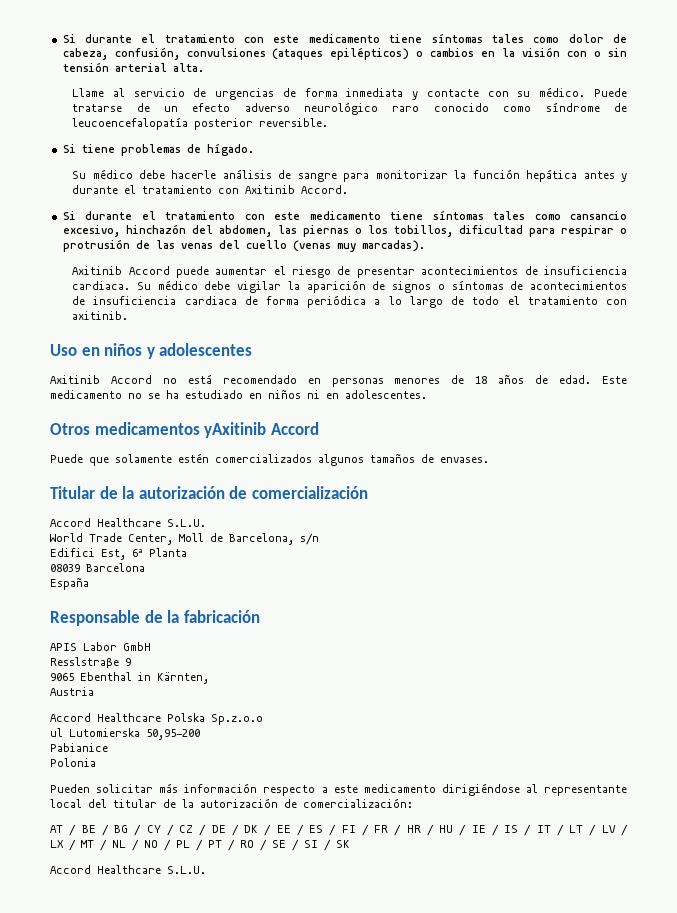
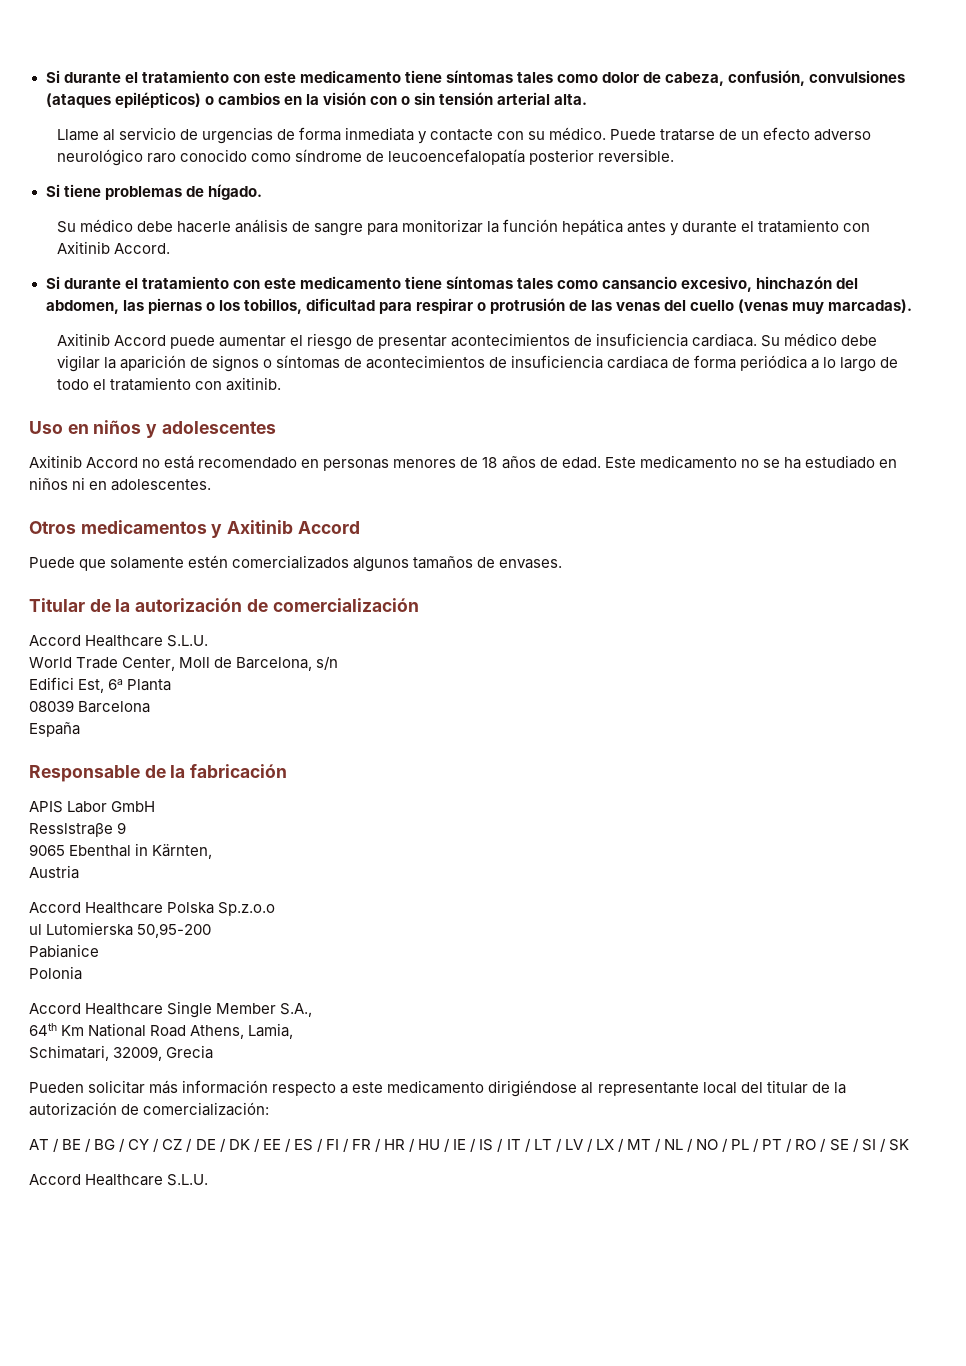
- Otros medicamentos yAxitinib Accord
+ Otros medicamentos y Axitinib Accord
+ Accord Healthcare Single Member S.A.,
+ 64th Km National Road Athens, Lamia,
+ Schimatari, 32009, Grecia

